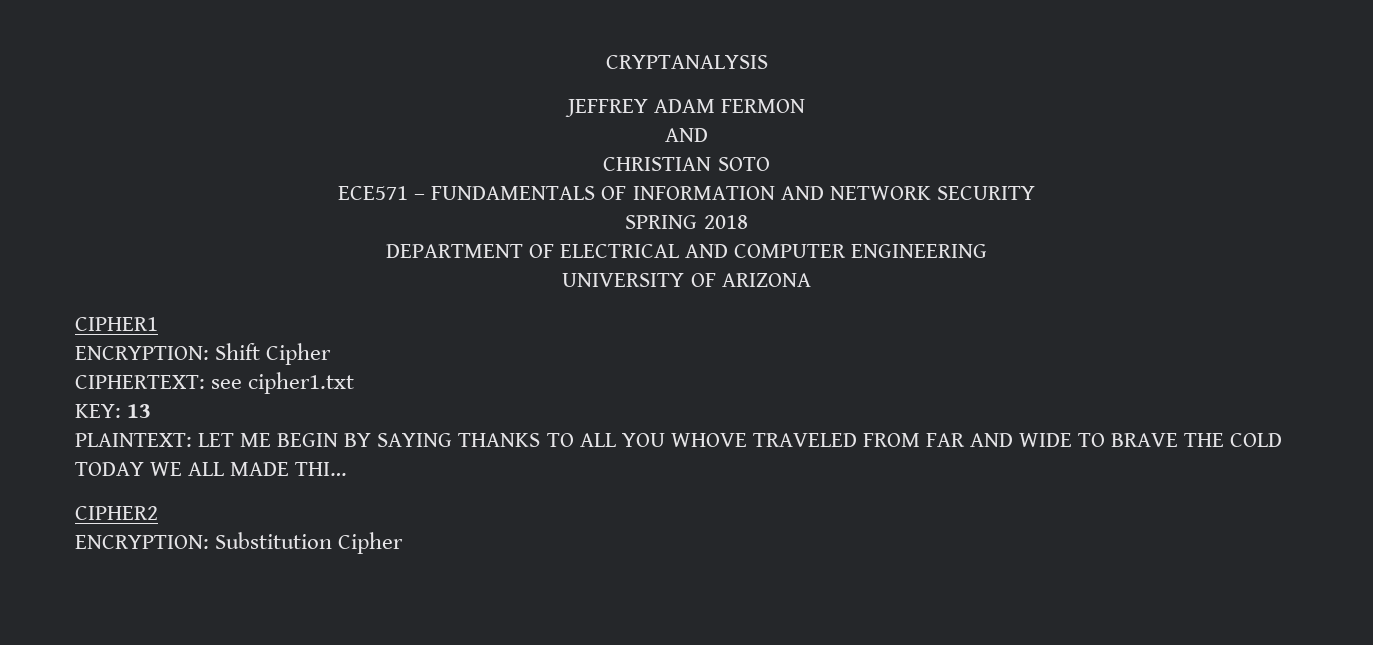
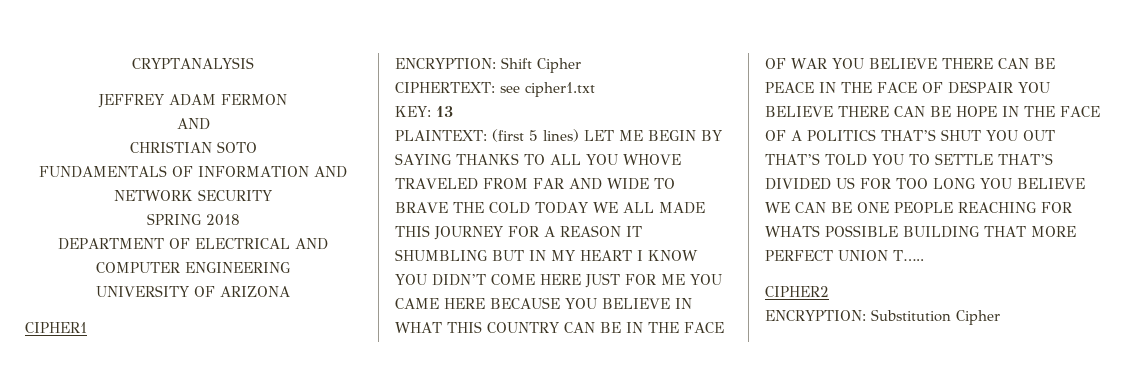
- ECE571 – FUNDAMENTALS OF INFORMATION AND NETWORK SECURITY
+ FUNDAMENTALS OF INFORMATION AND NETWORK SECURITY
- PLAINTEXT: LET ME BEGIN BY SAYING THANKS TO ALL YOU WHOVE TRAVELED FROM FAR AND WIDE TO BRAVE THE COLD TODAY WE ALL MADE THI…
+ PLAINTEXT: (first 5 lines) LET ME BEGIN BY SAYING THANKS TO ALL YOU WHOVE TRAVELED FROM FAR AND WIDE TO BRAVE THE COLD TODAY WE ALL MADE THIS JOURNEY FOR A REASON IT SHUMBLING BUT IN MY HEART I KNOW YOU DIDN’T COME HERE JUST FOR ME YOU CAME HERE BECAUSE YOU BELIEVE IN WHAT THIS COUNTRY CAN BE IN THE FACE OF WAR YOU BELIEVE THERE CAN BE PEACE IN THE FACE OF DESPAIR YOU BELIEVE THERE CAN BE HOPE IN THE FACE OF A POLITICS THAT’S SHUT YOU OUT THAT’S TOLD YOU TO SETTLE THAT’S DIVIDED US FOR TOO LONG YOU BELIEVE WE CAN BE ONE PEOPLE REACHING FOR WHATS POSSIBLE BUILDING THAT MORE PERFECT UNION T…..

